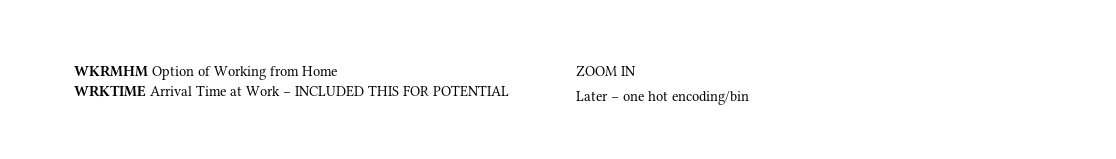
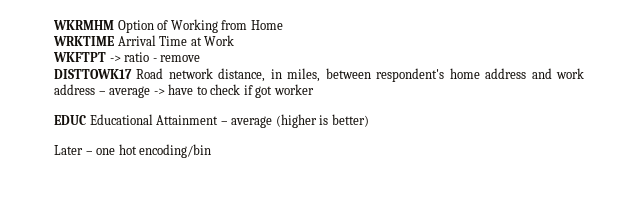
- WRKTIME Arrival Time at Work – INCLUDED THIS FOR POTENTIAL ZOOM IN
+ WRKTIME Arrival Time at Work
+ WKFTPT -> ratio - remove
+ DISTTOWK17 Road network distance, in miles, between respondent's home address and work address – average -> have to check if got worker
+ EDUC Educational Attainment – average (higher is better)

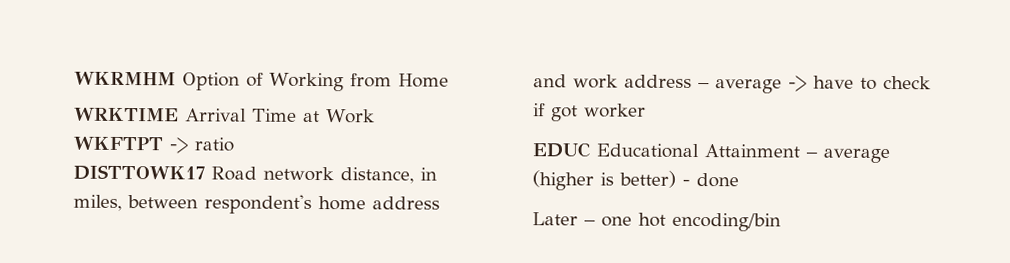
- WKFTPT -> ratio - remove
+ WKFTPT -> ratio
- EDUC Educational Attainment – average (higher is better)
+ EDUC Educational Attainment – average (higher is better) - done

